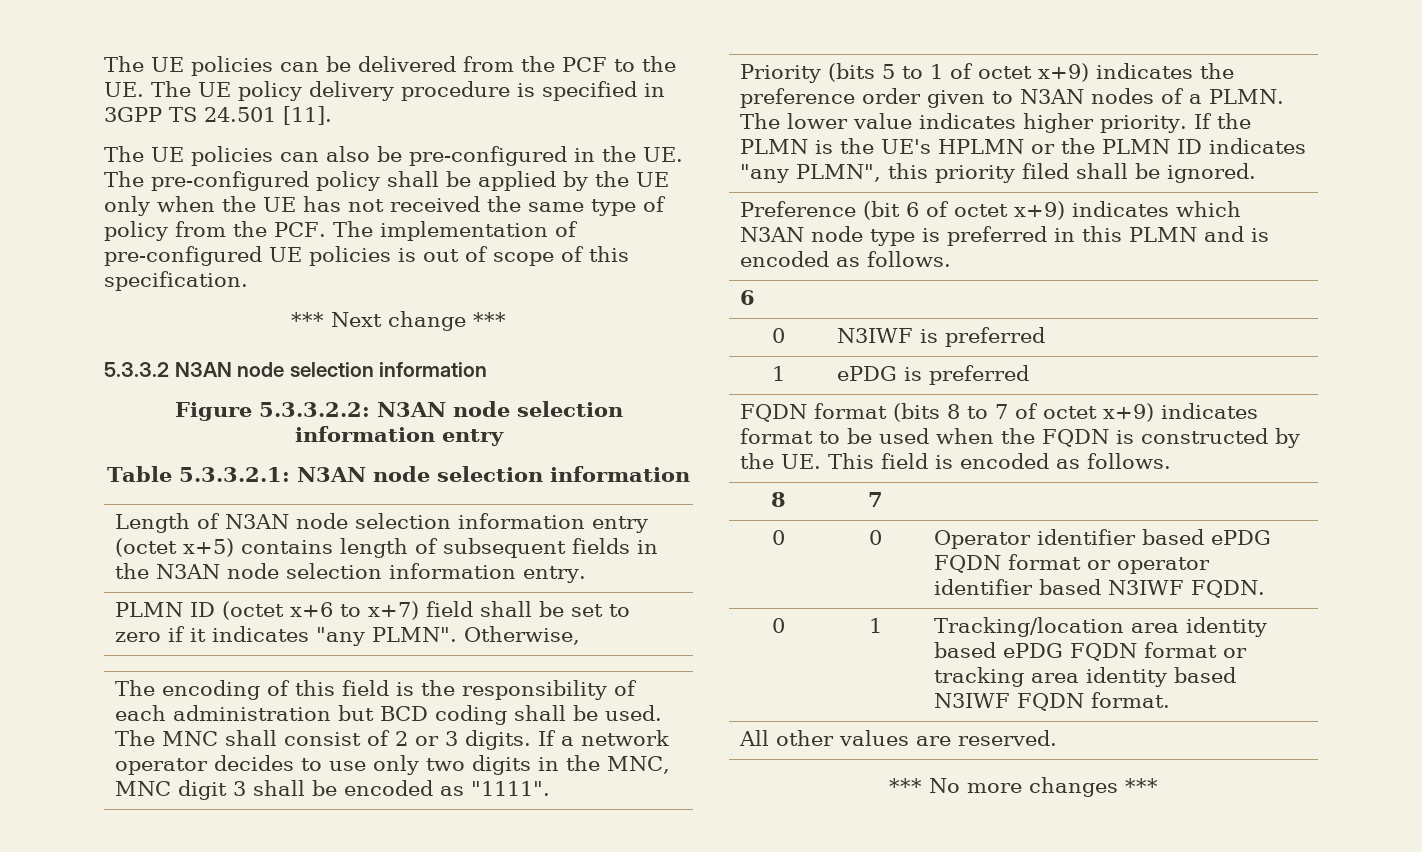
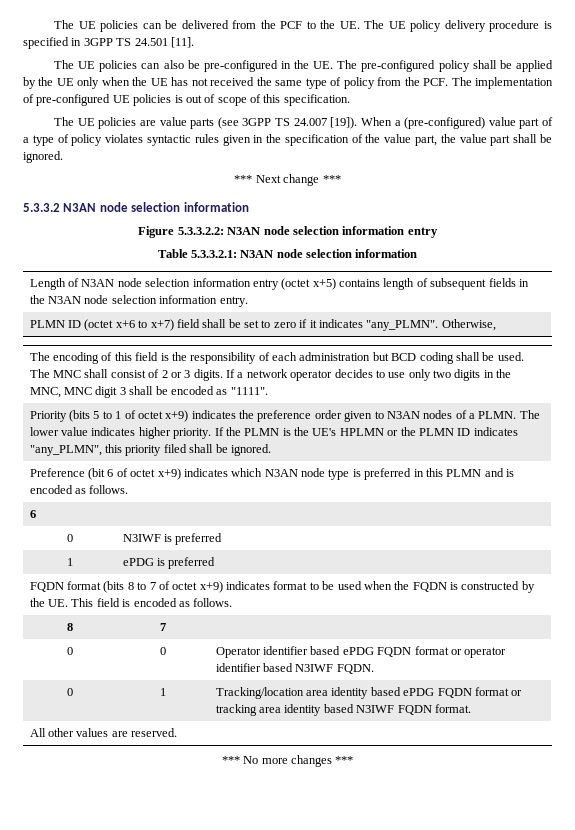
+ The UE policies are value parts (see 3GPP TS 24.007 [19]). When a (pre-configured) value part of a type of policy violates syntactic rules given in the specification of the value part, the value part shall be ignored.
- PLMN ID (octet x+6 to x+7) field shall be set to zero if it indicates "any PLMN". Otherwise,
+ PLMN ID (octet x+6 to x+7) field shall be set to zero if it indicates "any_PLMN". Otherwise,
- If the PLMN is the UE's HPLMN or the PLMN ID indicates "any PLMN", this priority filed shall be ignored.
+ If the PLMN is the UE's HPLMN or the PLMN ID indicates "any_PLMN", this priority filed shall be ignored.

